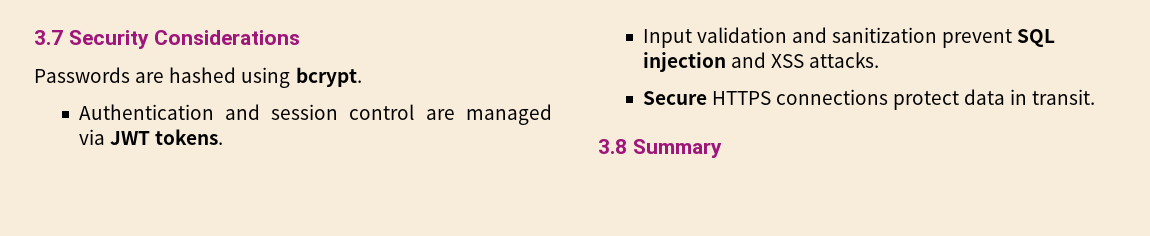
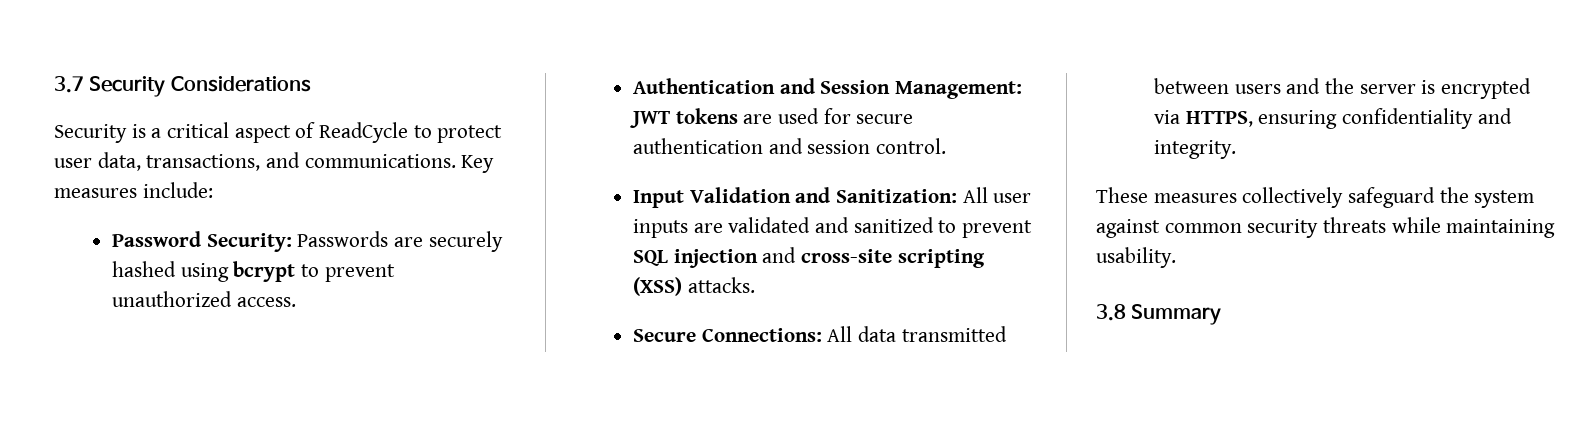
- Passwords are hashed using bcrypt.
- Authentication and session control are managed via JWT tokens.
- Input validation and sanitization prevent SQL injection and XSS attacks.
+ Security is a critical aspect of ReadCycle to protect user data, transactions, and communications. Key measures include:
+ Password Security: Passwords are securely hashed using bcrypt to prevent unauthorized access.
+ Authentication and Session Management: JWT tokens are used for secure authentication and session control.
+ Input Validation and Sanitization: All user inputs are validated and sanitized to prevent SQL injection and cross-site scripting (XSS) attacks.
- Secure HTTPS connections protect data in transit.
+ Secure Connections: All data transmitted between users and the server is encrypted via HTTPS, ensuring confidentiality and integrity.
+ These measures collectively safeguard the system against common security threats while maintaining usability.

